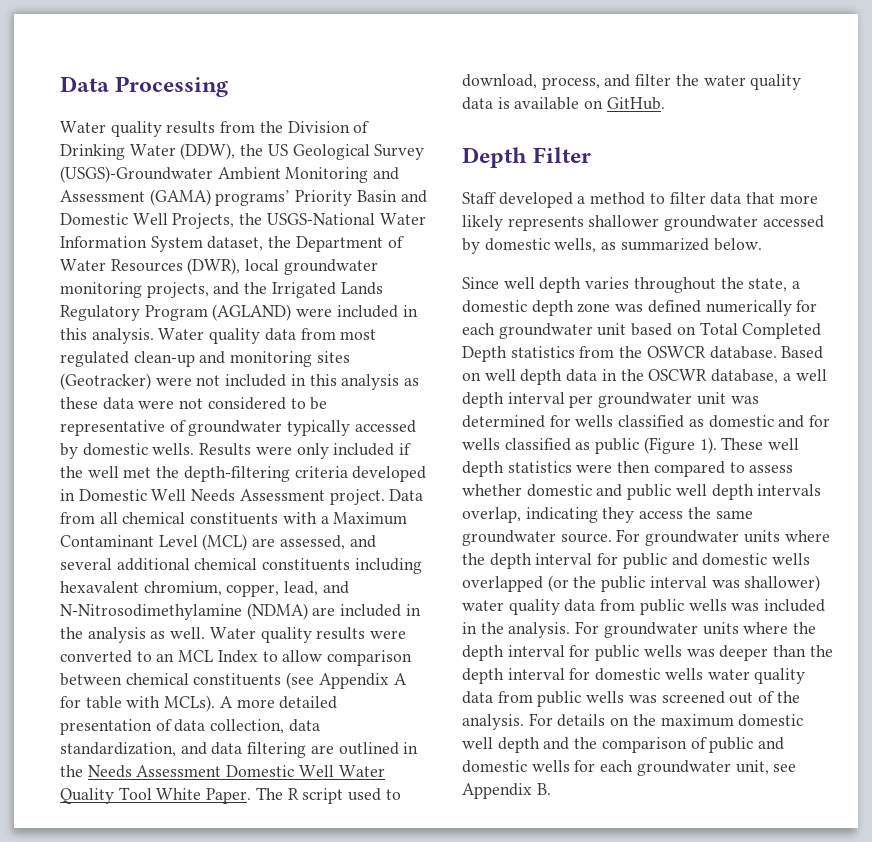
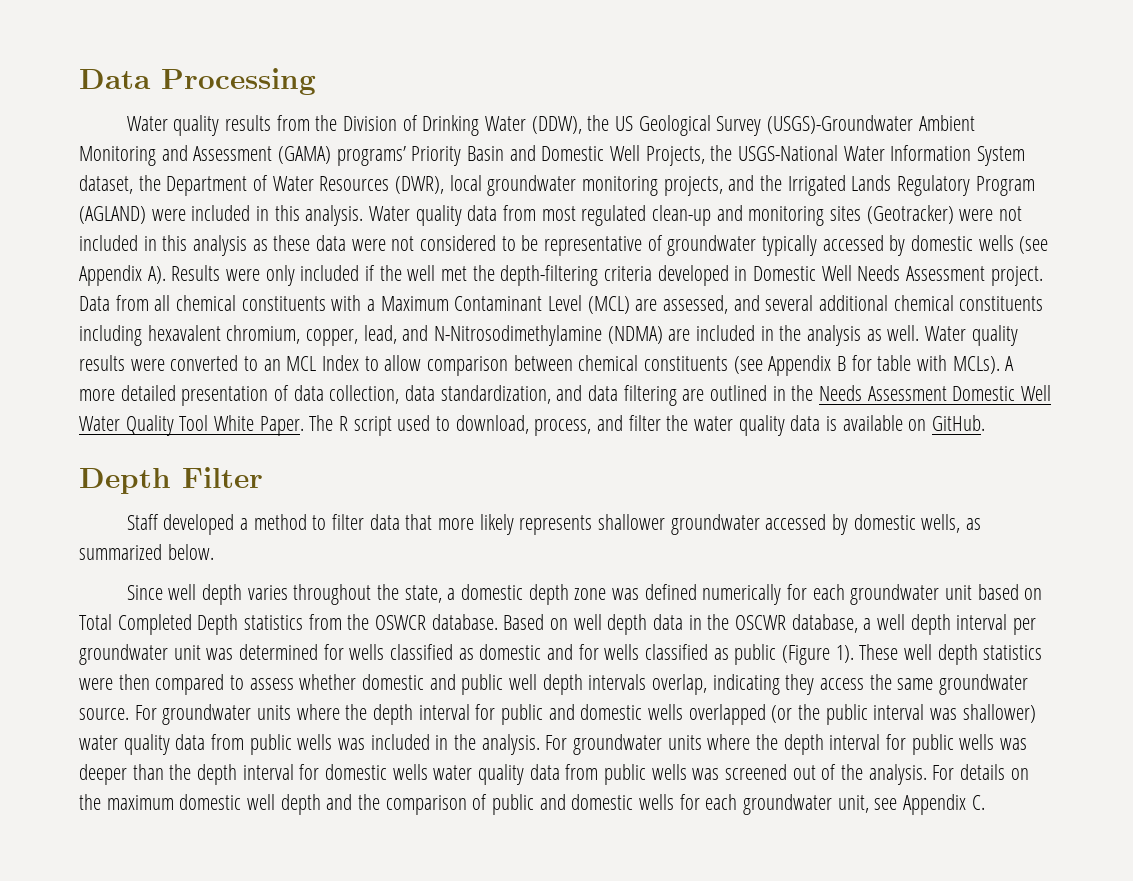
- Water quality data from most regulated clean-up and monitoring sites (Geotracker) were not included in this analysis as these data were not considered to be representative of groundwater typically accessed by domestic wells. Results were only included if the well met the depth-filtering criteria developed in Domestic Well Needs Assessment project.
+ Water quality data from most regulated clean-up and monitoring sites (Geotracker) were not included in this analysis as these data were not considered to be representative of groundwater typically accessed by domestic wells (see Appendix A). Results were only included if the well met the depth-filtering criteria developed in Domestic Well Needs Assessment project.
- Water quality results were converted to an MCL Index to allow comparison between chemical constituents (see Appendix A for table with MCLs).
+ Water quality results were converted to an MCL Index to allow comparison between chemical constituents (see Appendix B for table with MCLs).
- For details on the maximum domestic well depth and the comparison of public and domestic wells for each groundwater unit, see Appendix B.
+ For details on the maximum domestic well depth and the comparison of public and domestic wells for each groundwater unit, see Appendix C.

